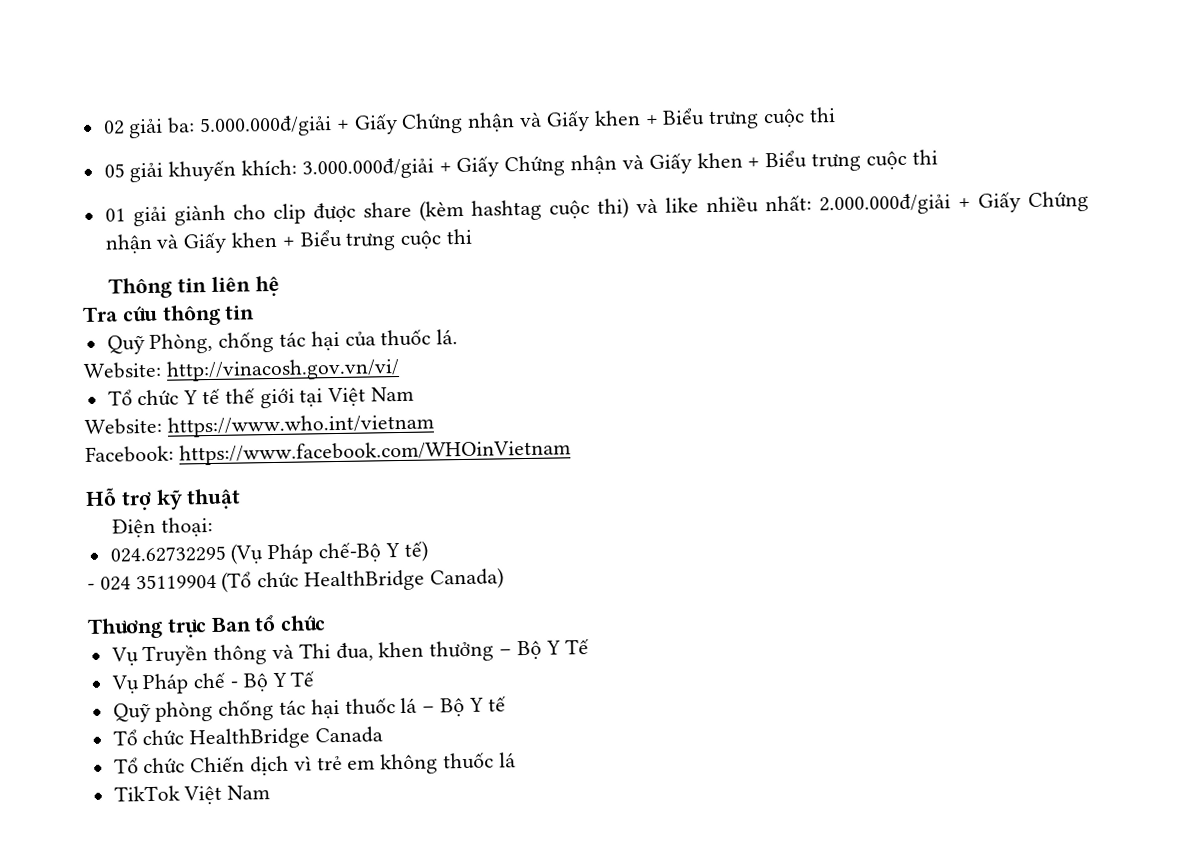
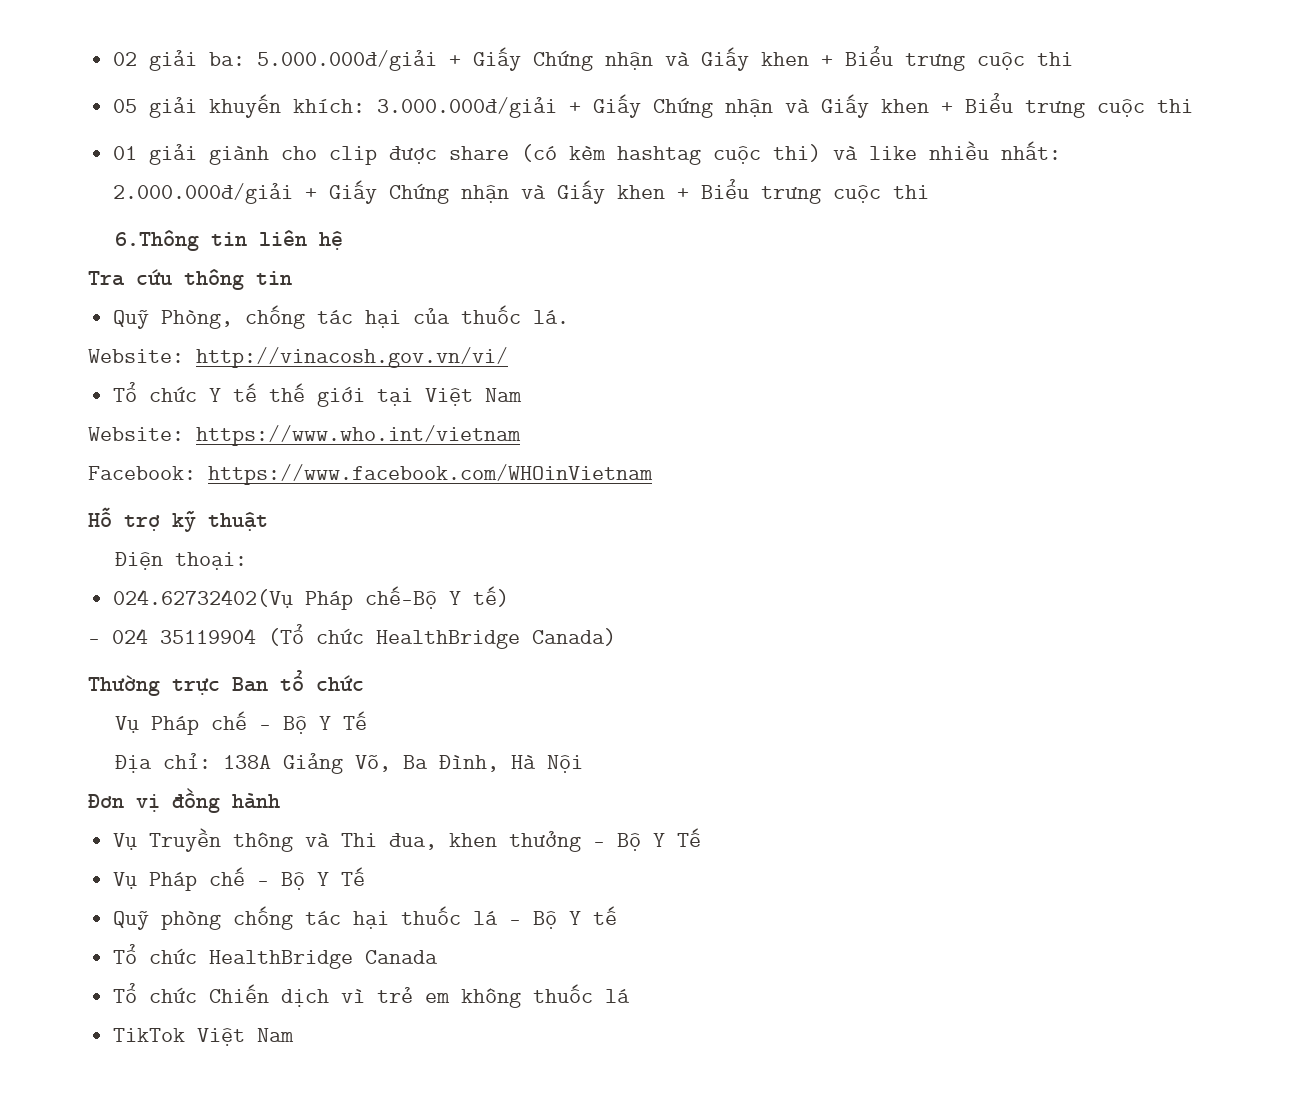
- 01 giải giành cho clip được share (kèm hashtag cuộc thi) và like nhiều nhất: 2.000.000đ/giải + Giấy Chứng nhận và Giấy khen + Biểu trưng cuộc thi
+ 01 giải giành cho clip được share (có kèm hashtag cuộc thi) và like nhiều nhất: 2.000.000đ/giải + Giấy Chứng nhận và Giấy khen + Biểu trưng cuộc thi
- Thông tin liên hệ
+ 6.Thông tin liên hệ
- 024.62732295 (Vụ Pháp chế-Bộ Y tế)
+ 024.62732402(Vụ Pháp chế-Bộ Y tế)
- Thương trực Ban tổ chức
+ Thường trực Ban tổ chức
+ Vụ Pháp chế - Bộ Y Tế
+ Địa chỉ: 138A Giảng Võ, Ba Đình, Hà Nội
+ Đơn vị đồng hành

